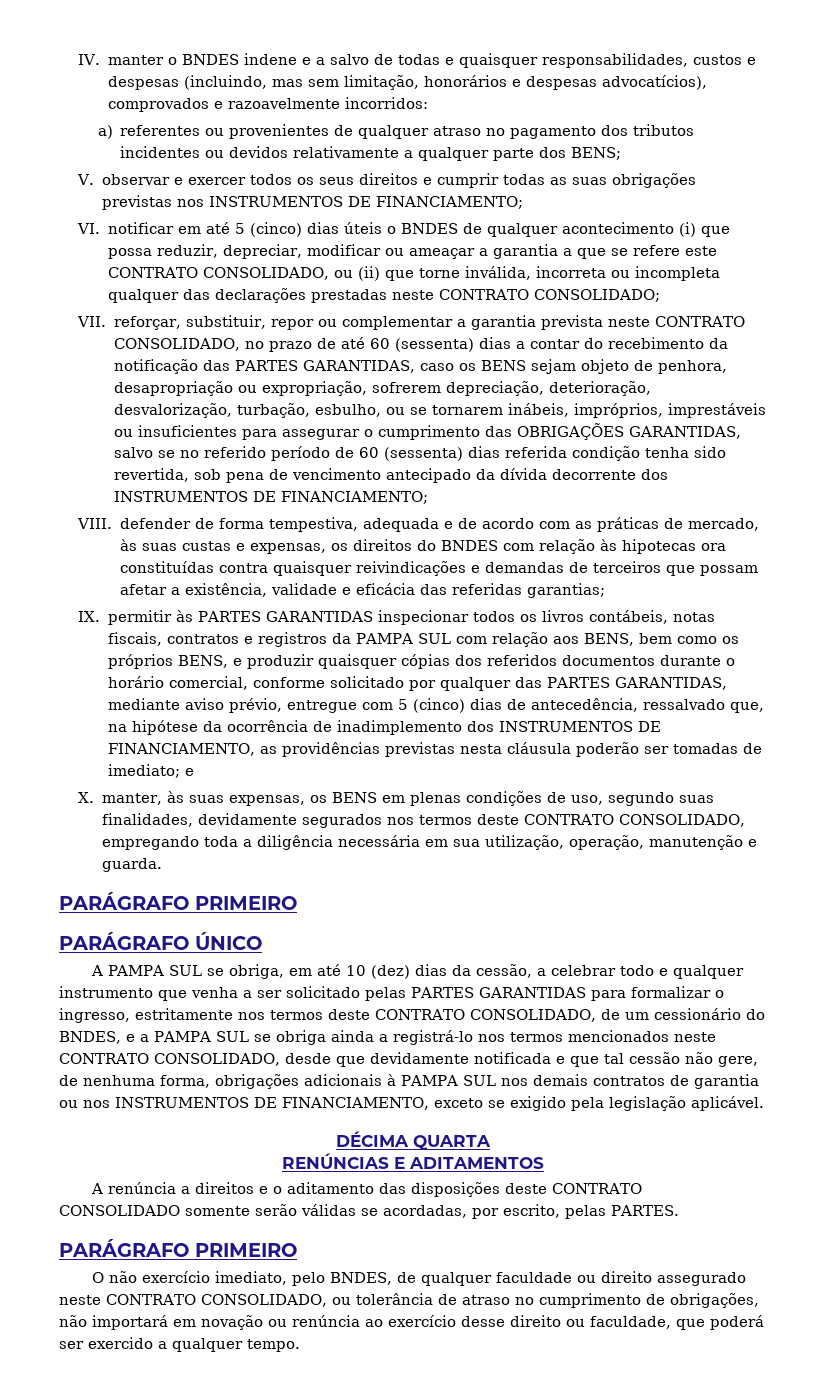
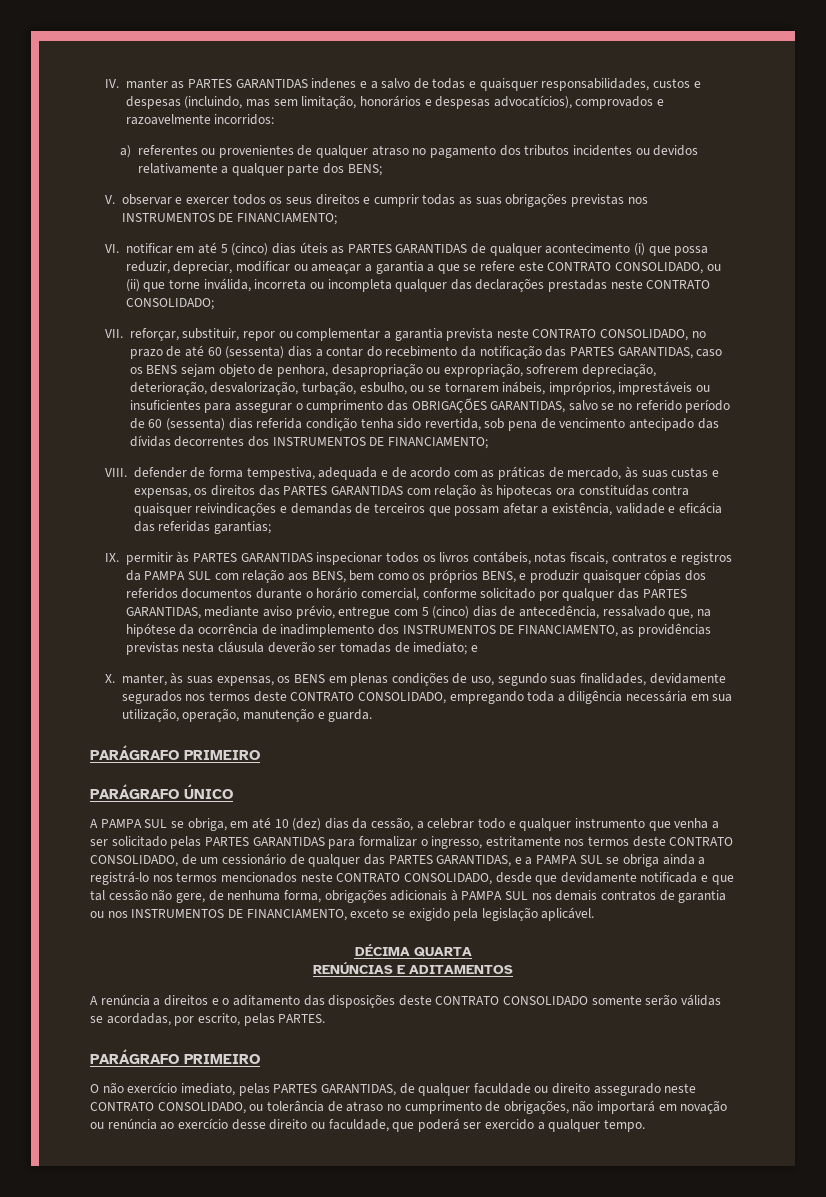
- IV. manter o BNDES indene e a salvo de todas e quaisquer responsabilidades, custos e despesas (incluindo, mas sem limitação, honorários e despesas advocatícios), comprovados e razoavelmente incorridos:
+ IV. manter as PARTES GARANTIDAS indenes e a salvo de todas e quaisquer responsabilidades, custos e despesas (incluindo, mas sem limitação, honorários e despesas advocatícios), comprovados e razoavelmente incorridos:
- VI. notificar em até 5 (cinco) dias úteis o BNDES de qualquer acontecimento (i) que possa reduzir, depreciar, modificar ou ameaçar a garantia a que se refere este CONTRATO CONSOLIDADO, ou (ii) que torne inválida, incorreta ou incompleta qualquer das declarações prestadas neste CONTRATO CONSOLIDADO;
+ VI. notificar em até 5 (cinco) dias úteis as PARTES GARANTIDAS de qualquer acontecimento (i) que possa reduzir, depreciar, modificar ou ameaçar a garantia a que se refere este CONTRATO CONSOLIDADO, ou (ii) que torne inválida, incorreta ou incompleta qualquer das declarações prestadas neste CONTRATO CONSOLIDADO;
- VII. reforçar, substituir, repor ou complementar a garantia prevista neste CONTRATO CONSOLIDADO, no prazo de até 60 (sessenta) dias a contar do recebimento da notificação das PARTES GARANTIDAS, caso os BENS sejam objeto de penhora, desapropriação ou expropriação, sofrerem depreciação, deterioração, desvalorização, turbação, esbulho, ou se tornarem inábeis, impróprios, imprestáveis ou insuficientes para assegurar o cumprimento das OBRIGAÇÕES GARANTIDAS, salvo se no referido período de 60 (sessenta) dias referida condição tenha sido revertida, sob pena de vencimento antecipado da dívida decorrente dos INSTRUMENTOS DE FINANCIAMENTO;
+ VII. reforçar, substituir, repor ou complementar a garantia prevista neste CONTRATO CONSOLIDADO, no prazo de até 60 (sessenta) dias a contar do recebimento da notificação das PARTES GARANTIDAS, caso os BENS sejam objeto de penhora, desapropriação ou expropriação, sofrerem depreciação, deterioração, desvalorização, turbação, esbulho, ou se tornarem inábeis, impróprios, imprestáveis ou insuficientes para assegurar o cumprimento das OBRIGAÇÕES GARANTIDAS, salvo se no referido período de 60 (sessenta) dias referida condição tenha sido revertida, sob pena de vencimento antecipado das dívidas decorrentes dos INSTRUMENTOS DE FINANCIAMENTO;
- VIII. defender de forma tempestiva, adequada e de acordo com as práticas de mercado, às suas custas e expensas, os direitos do BNDES com relação às hipotecas ora constituídas contra quaisquer reivindicações e demandas de terceiros que possam afetar a existência, validade e eficácia das referidas garantias;
+ VIII. defender de forma tempestiva, adequada e de acordo com as práticas de mercado, às suas custas e expensas, os direitos das PARTES GARANTIDAS com relação às hipotecas ora constituídas contra quaisquer reivindicações e demandas de terceiros que possam afetar a existência, validade e eficácia das referidas garantias;
- IX. permitir às PARTES GARANTIDAS inspecionar todos os livros contábeis, notas fiscais, contratos e registros da PAMPA SUL com relação aos BENS, bem como os próprios BENS, e produzir quaisquer cópias dos referidos documentos durante o horário comercial, conforme solicitado por qualquer das PARTES GARANTIDAS, mediante aviso prévio, entregue com 5 (cinco) dias de antecedência, ressalvado que, na hipótese da ocorrência de inadimplemento dos INSTRUMENTOS DE FINANCIAMENTO, as providências previstas nesta cláusula poderão ser tomadas de imediato;
+ IX. permitir às PARTES GARANTIDAS inspecionar todos os livros contábeis, notas fiscais, contratos e registros da PAMPA SUL com relação aos BENS, bem como os próprios BENS, e produzir quaisquer cópias dos referidos documentos durante o horário comercial, conforme solicitado por qualquer das PARTES GARANTIDAS, mediante aviso prévio, entregue com 5 (cinco) dias de antecedência, ressalvado que, na hipótese da ocorrência de inadimplemento dos INSTRUMENTOS DE FINANCIAMENTO, as providências previstas nesta cláusula deverão ser tomadas de imediato;
- A PAMPA SUL se obriga, em até 10 (dez) dias da cessão, a celebrar todo e qualquer instrumento que venha a ser solicitado pelas PARTES GARANTIDAS para formalizar o ingresso, estritamente nos termos deste CONTRATO CONSOLIDADO, de um cessionário do BNDES, e a PAMPA SUL se obriga ainda a registrá-lo nos termos mencionados neste CONTRATO CONSOLIDADO, desde que devidamente notificada e que tal cessão não gere, de nenhuma forma, obrigações adicionais à PAMPA SUL nos demais contratos de garantia ou nos INSTRUMENTOS DE FINANCIAMENTO, exceto se exigido pela legislação aplicável.
+ A PAMPA SUL se obriga, em até 10 (dez) dias da cessão, a celebrar todo e qualquer instrumento que venha a ser solicitado pelas PARTES GARANTIDAS para formalizar o ingresso, estritamente nos termos deste CONTRATO CONSOLIDADO, de um cessionário de qualquer das PARTES GARANTIDAS, e a PAMPA SUL se obriga ainda a registrá-lo nos termos mencionados neste CONTRATO CONSOLIDADO, desde que devidamente notificada e que tal cessão não gere, de nenhuma forma, obrigações adicionais à PAMPA SUL nos demais contratos de garantia ou nos INSTRUMENTOS DE FINANCIAMENTO, exceto se exigido pela legislação aplicável.
- O não exercício imediato, pelo BNDES, de qualquer faculdade ou direito assegurado neste CONTRATO CONSOLIDADO, ou tolerância de atraso no cumprimento de obrigações, não importará em novação ou renúncia ao exercício desse direito ou faculdade, que poderá ser exercido a qualquer tempo.
+ O não exercício imediato, pelas PARTES GARANTIDAS, de qualquer faculdade ou direito assegurado neste CONTRATO CONSOLIDADO, ou tolerância de atraso no cumprimento de obrigações, não importará em novação ou renúncia ao exercício desse direito ou faculdade, que poderá ser exercido a qualquer tempo.

